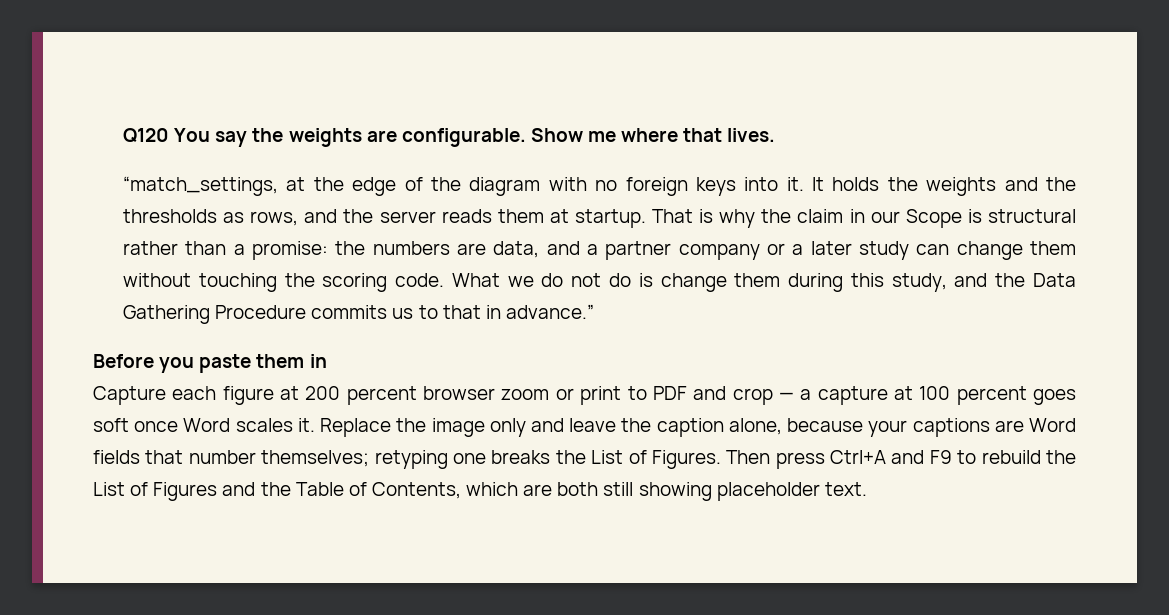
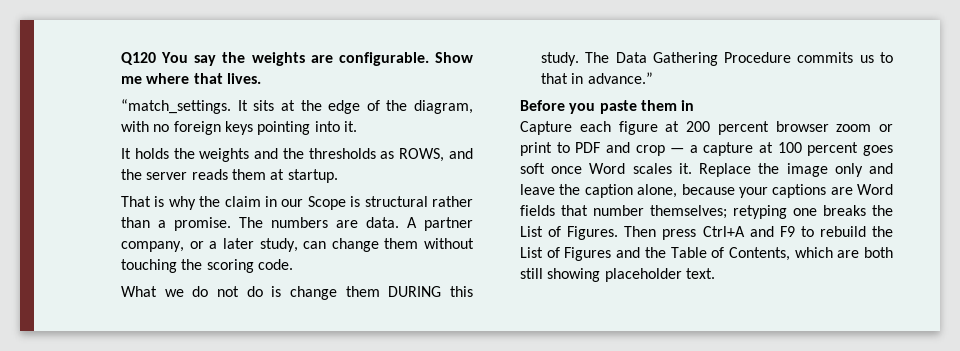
- “match_settings, at the edge of the diagram with no foreign keys into it. It holds the weights and the thresholds as rows, and the server reads them at startup. That is why the claim in our Scope is structural rather than a promise: the numbers are data, and a partner company or a later study can change them without touching the scoring code. What we do not do is change them during this study, and the Data Gathering Procedure commits us to that in advance.”
+ “match_settings. It sits at the edge of the diagram, with no foreign keys pointing into it.
+ It holds the weights and the thresholds as ROWS, and the server reads them at startup.
+ That is why the claim in our Scope is structural rather than a promise. The numbers are data. A partner company, or a later study, can change them without touching the scoring code.
+ What we do not do is change them DURING this study. The Data Gathering Procedure commits us to that in advance.”

